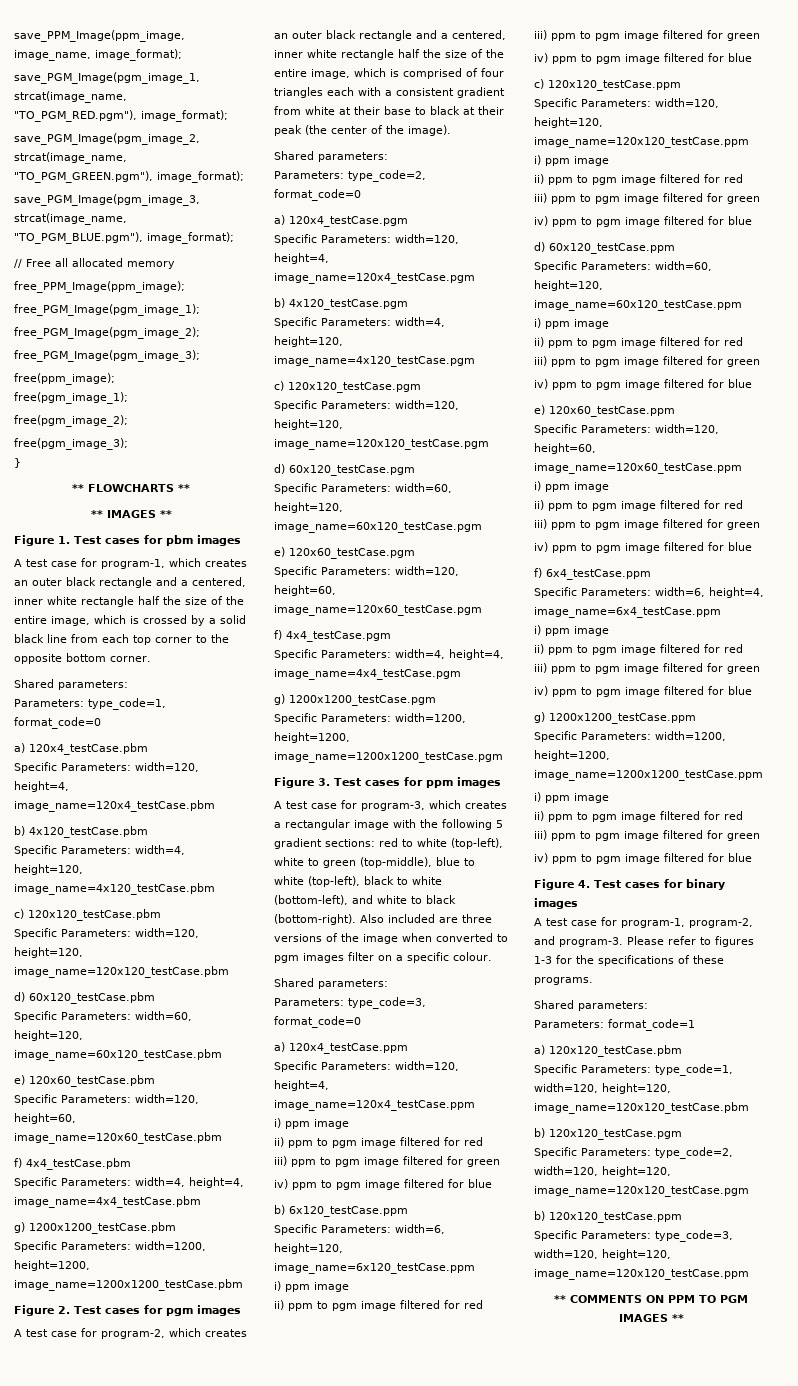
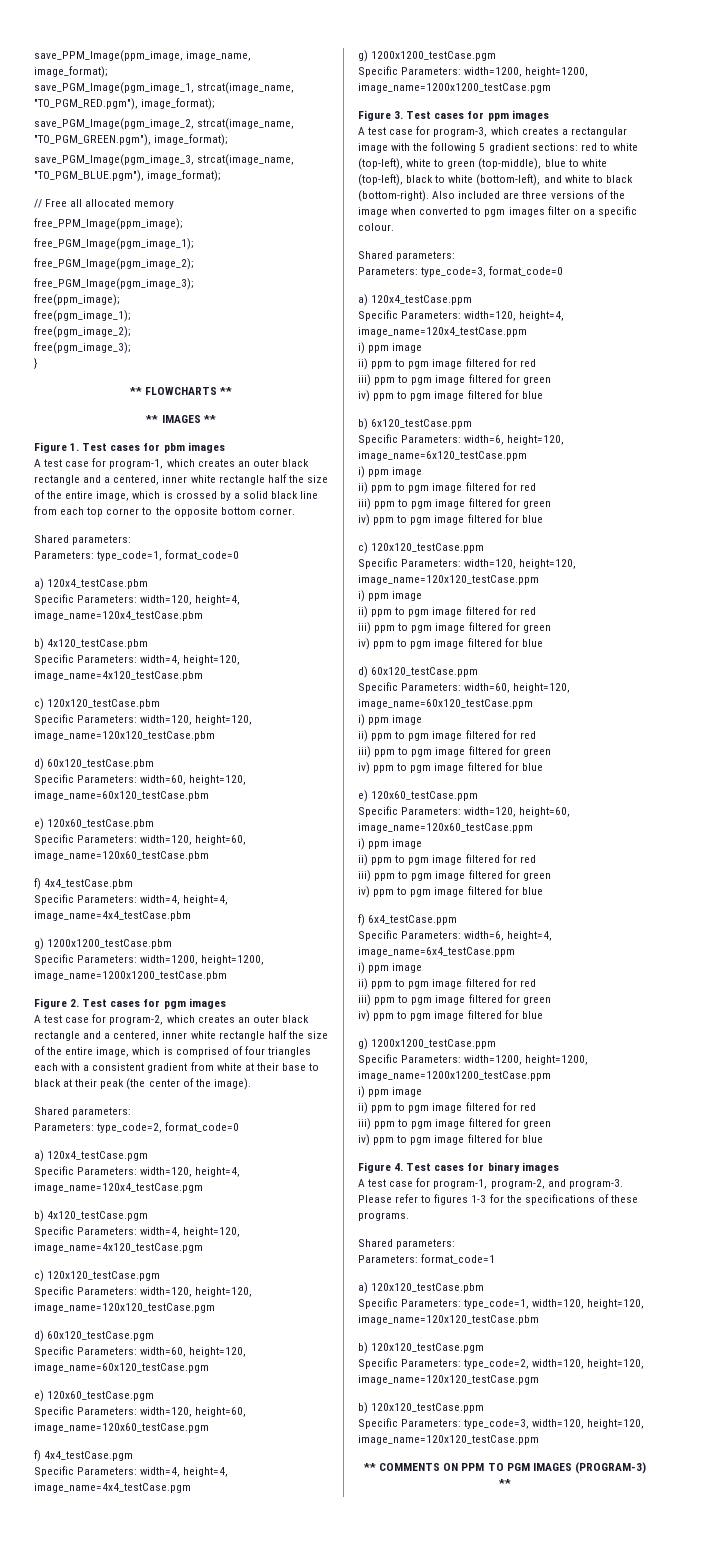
- ** COMMENTS ON PPM TO PGM IMAGES **
+ ** COMMENTS ON PPM TO PGM IMAGES (PROGRAM-3) **

